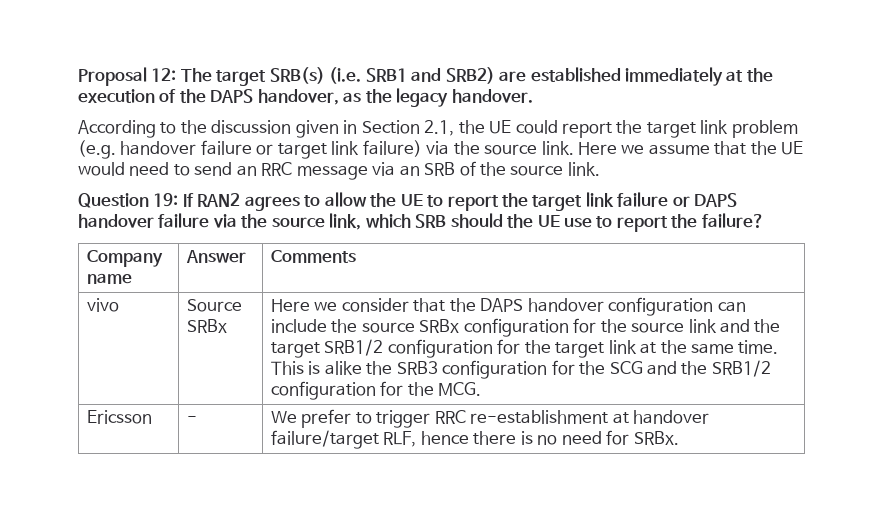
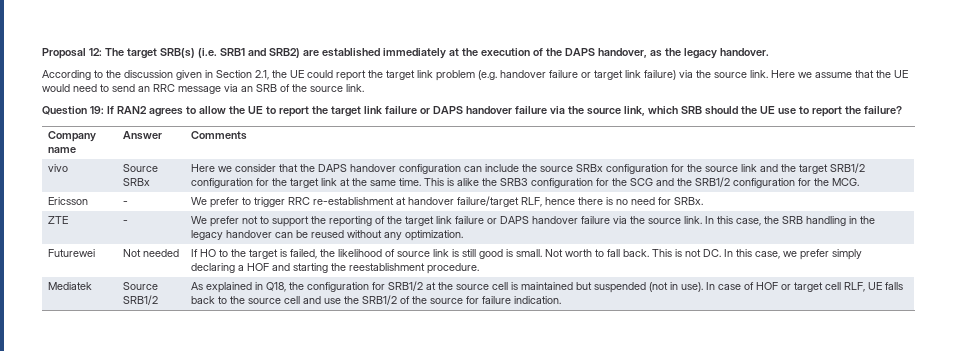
+ ZTE | - | We prefer not to support the reporting of the target link failure or DAPS handover failure via the source link. In this case, the SRB handling in the legacy handover can be reused without any optimization.
+ Futurewei | Not needed | If HO to the target is failed, the likelihood of source link is still good is small. Not worth to fall back. This is not DC. In this case, we prefer simply declaring a HOF and starting the reestablishment procedure.
+ Mediatek | Source SRB1/2 | As explained in Q18, the configuration for SRB1/2 at the source cell is maintained but suspended (not in use). In case of HOF or target cell RLF, UE falls back to the source cell and use the SRB1/2 of the source for failure indication.

